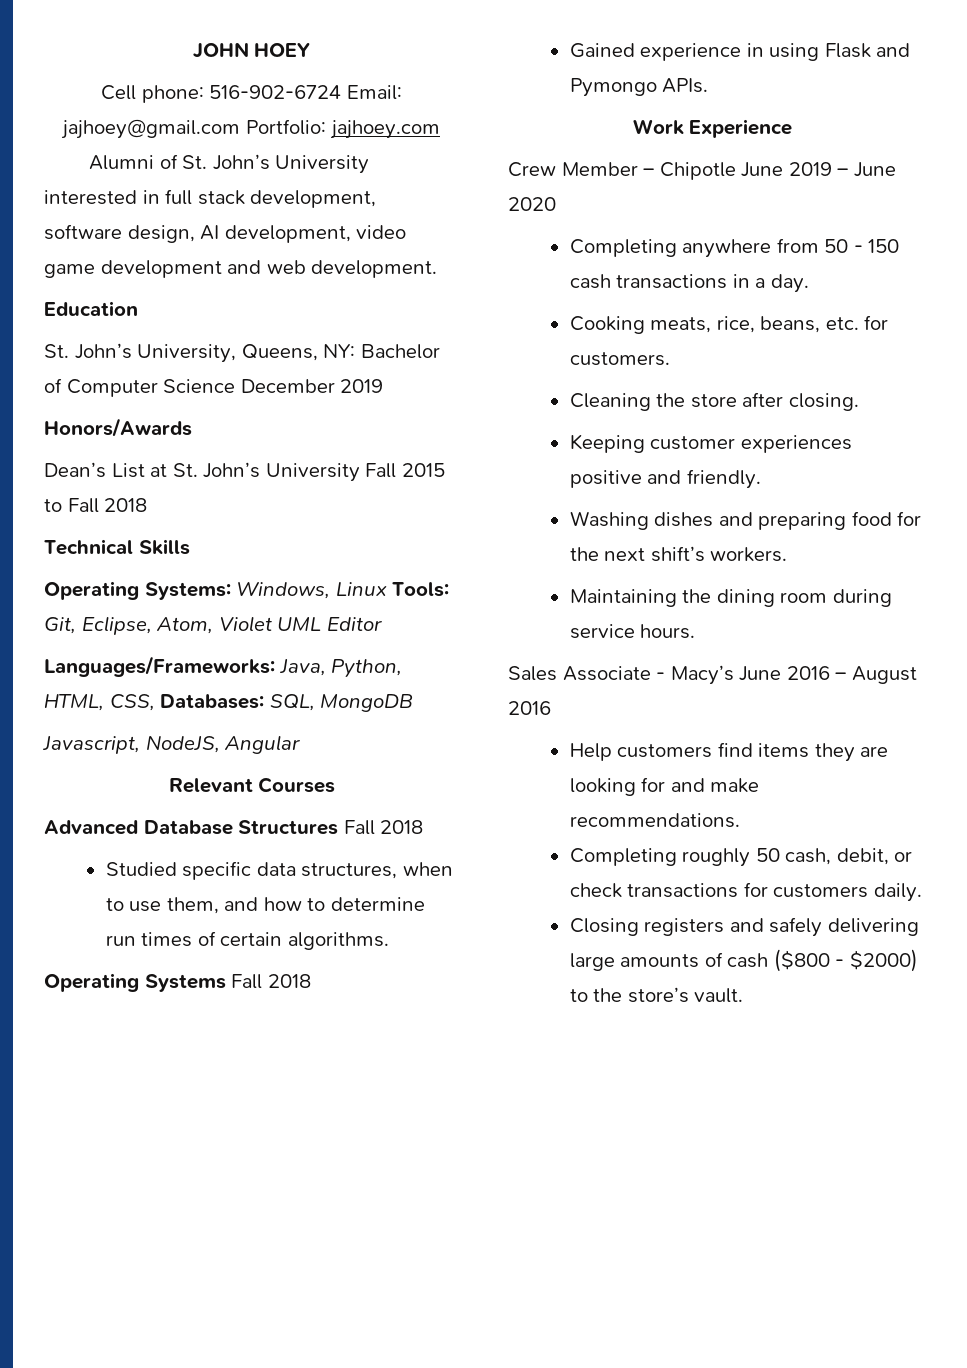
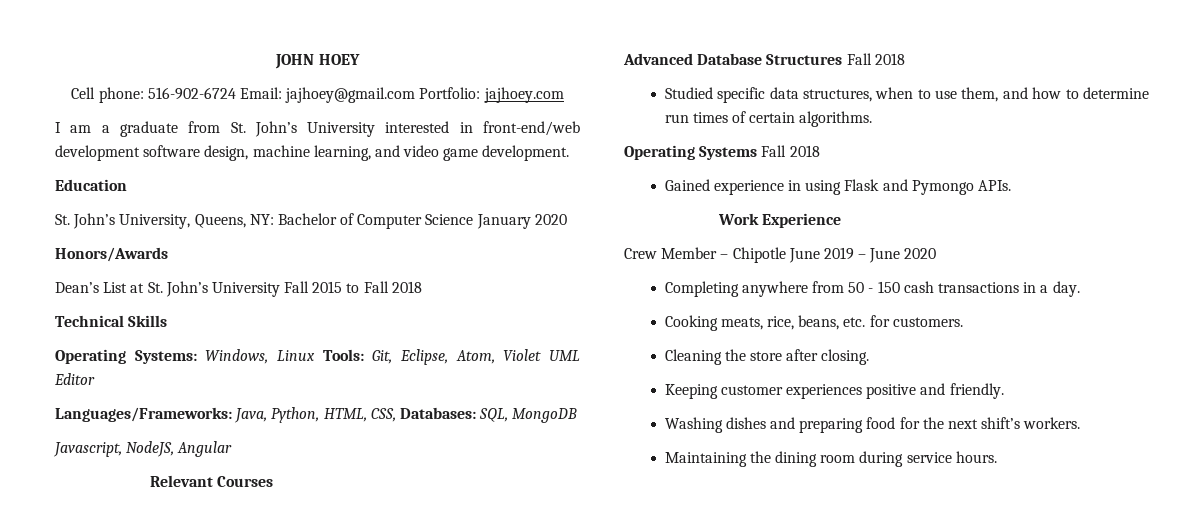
- Alumni of St. John’s University interested in full stack development, software design, AI development, video game development and web development.
+ I am a graduate from St. John’s University interested in front-end/web development software design, machine learning, and video game development.
- St. John’s University, Queens, NY: Bachelor of Computer Science December 2019
+ St. John’s University, Queens, NY: Bachelor of Computer Science January 2020
- Sales Associate - Macy’s June 2016 – August 2016
- Help customers find items they are looking for and make recommendations.
- Completing roughly 50 cash, debit, or check transactions for customers daily.
- Closing registers and safely delivering large amounts of cash ($800 - $2000) to the store’s vault.

